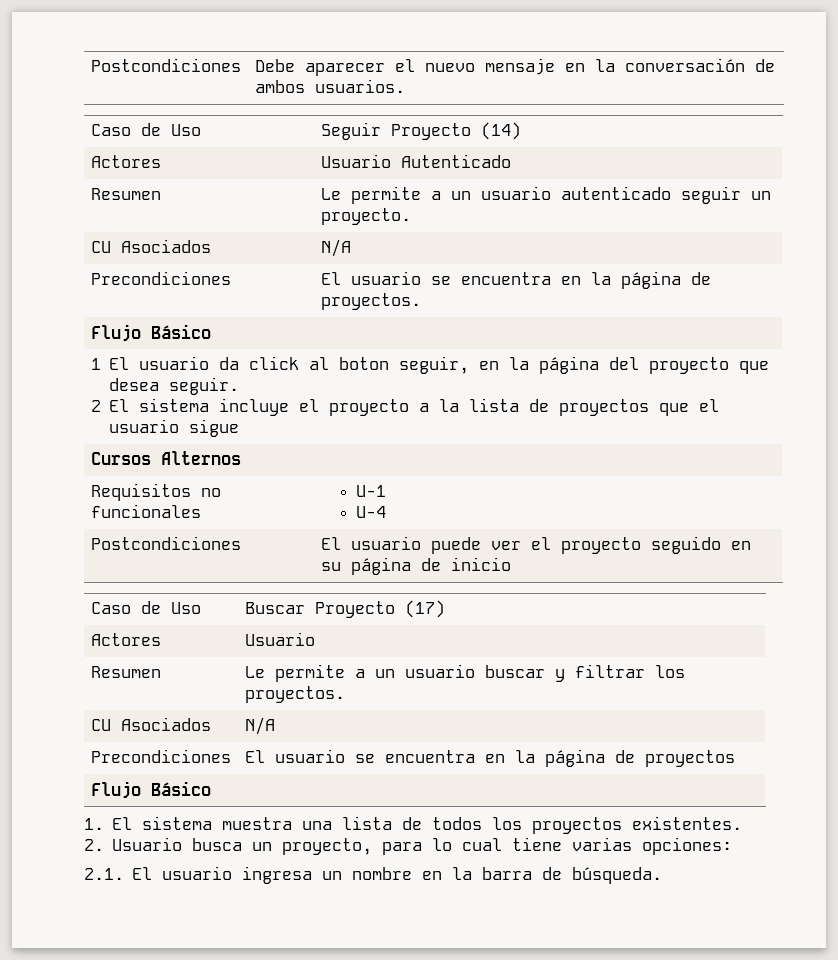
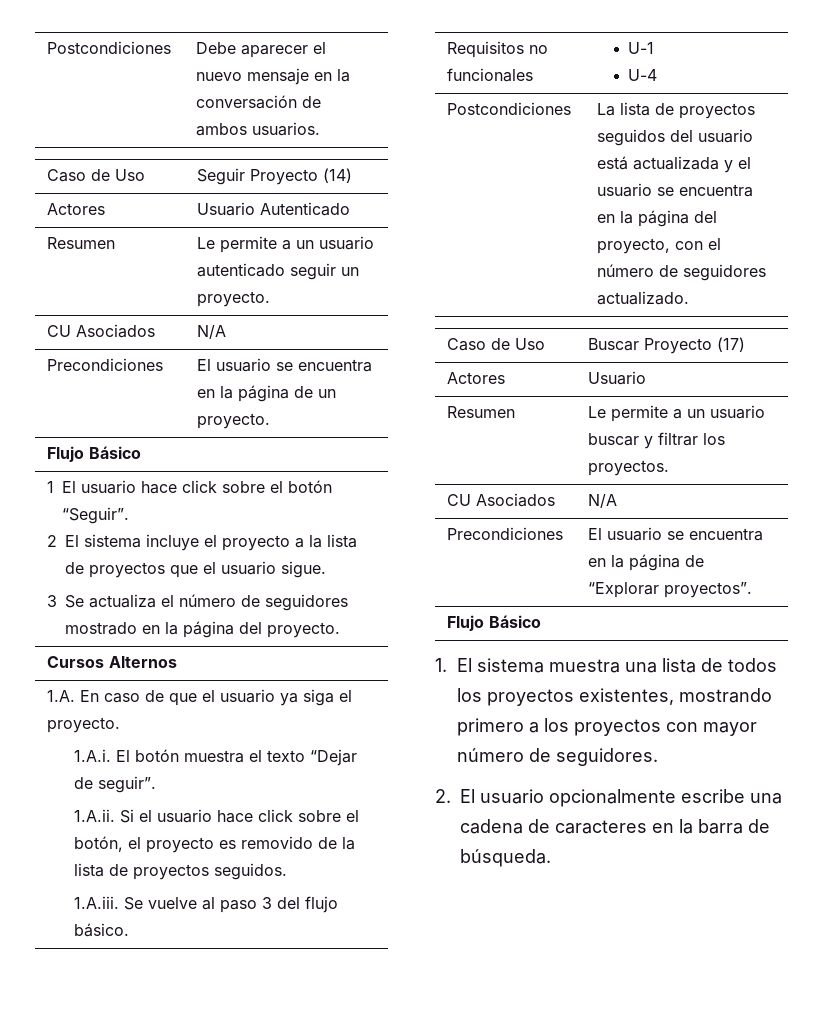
- Precondiciones | El usuario se encuentra en la página de proyectos.
+ Precondiciones | El usuario se encuentra en la página de un proyecto.
- 1 El usuario da click al boton seguir, en la página del proyecto que desea seguir.
- 2 El sistema incluye el proyecto a la lista de proyectos que el usuario sigue
+ 1 El usuario hace click sobre el botón “Seguir”.
+ 2 El sistema incluye el proyecto a la lista de proyectos que el usuario sigue.
+ 3 Se actualiza el número de seguidores mostrado en la página del proyecto.
  Cursos Alternos
+ 1.A. En caso de que el usuario ya siga el proyecto.
+ 1.A.i. El botón muestra el texto “Dejar de seguir”.
+ 1.A.ii. Si el usuario hace click sobre el botón, el proyecto es removido de la lista de proyectos seguidos.
+ 1.A.iii. Se vuelve al paso 3 del flujo básico.
- Postcondiciones | El usuario puede ver el proyecto seguido en su página de inicio
+ Postcondiciones | La lista de proyectos seguidos del usuario está actualizada y el usuario se encuentra en la página del proyecto, con el número de seguidores actualizado.
- Precondiciones | El usuario se encuentra en la página de proyectos
+ Precondiciones | El usuario se encuentra en la página de “Explorar proyectos”.
- 1. El sistema muestra una lista de todos los proyectos existentes.
- 2. Usuario busca un proyecto, para lo cual tiene varias opciones:
- 2.1. El usuario ingresa un nombre en la barra de búsqueda.
+ 1. El sistema muestra una lista de todos los proyectos existentes, mostrando primero a los proyectos con mayor número de seguidores.
+ 2. El usuario opcionalmente escribe una cadena de caracteres en la barra de búsqueda.

